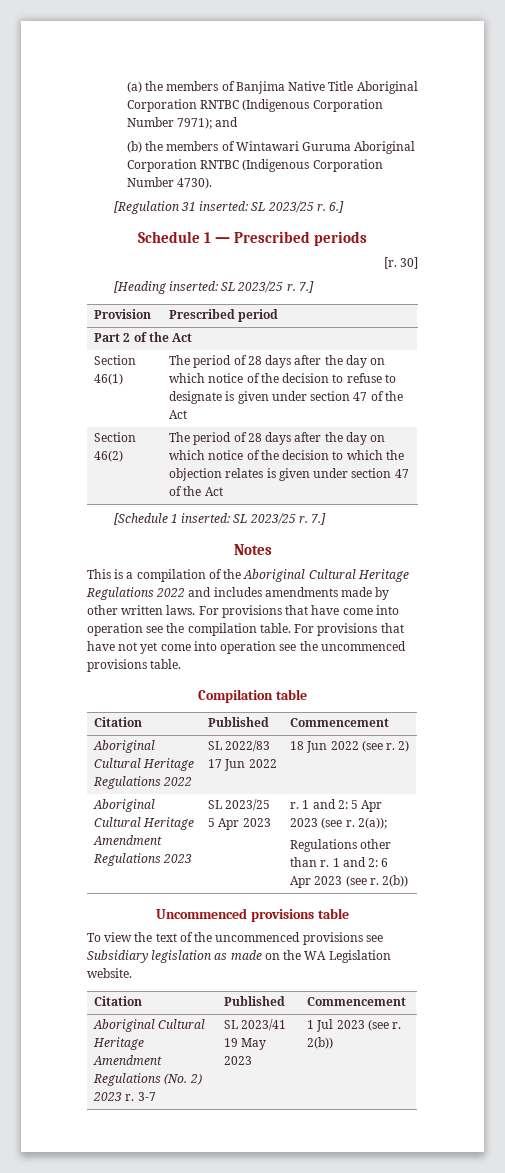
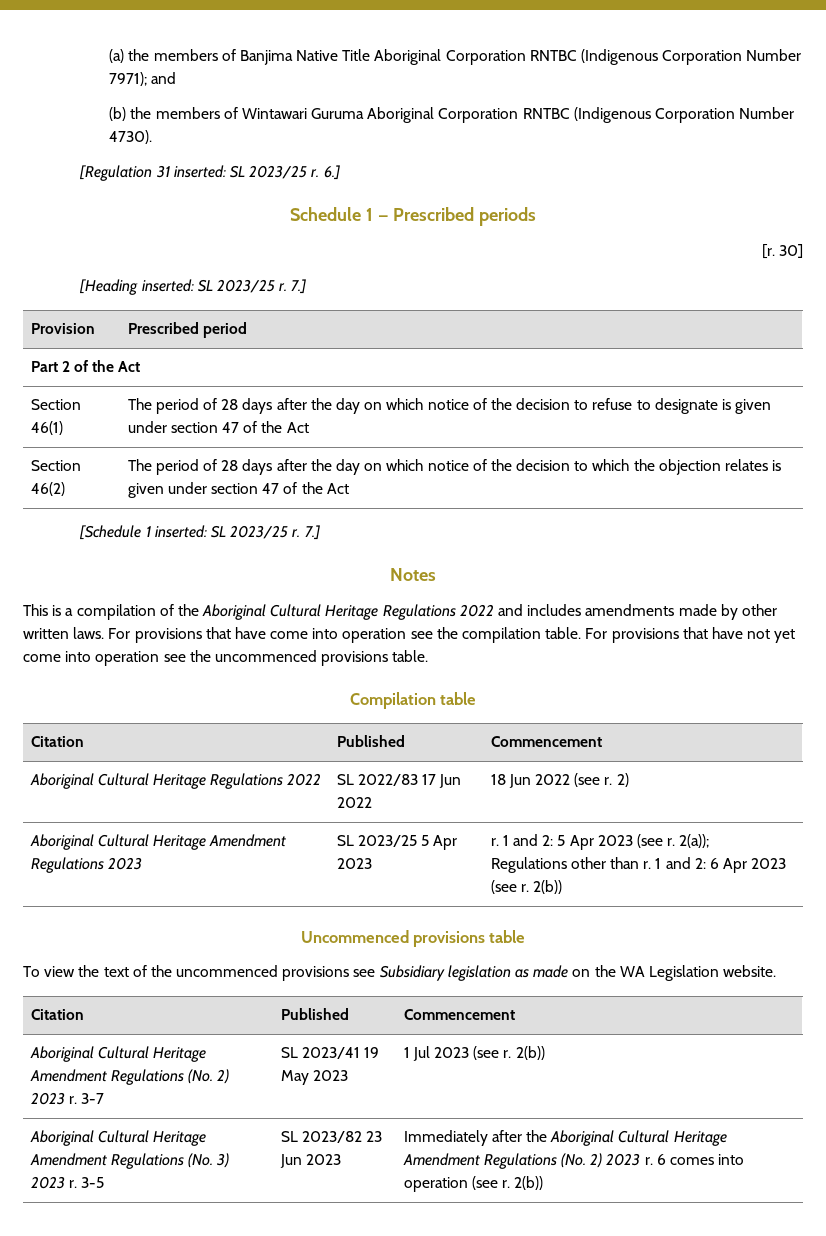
+ Aboriginal Cultural Heritage Amendment Regulations (No. 3) 2023 r. 3-5 | SL 2023/82 23 Jun 2023 | Immediately after the Aboriginal Cultural Heritage Amendment Regulations (No. 2) 2023 r. 6 comes into operation (see r. 2(b))

